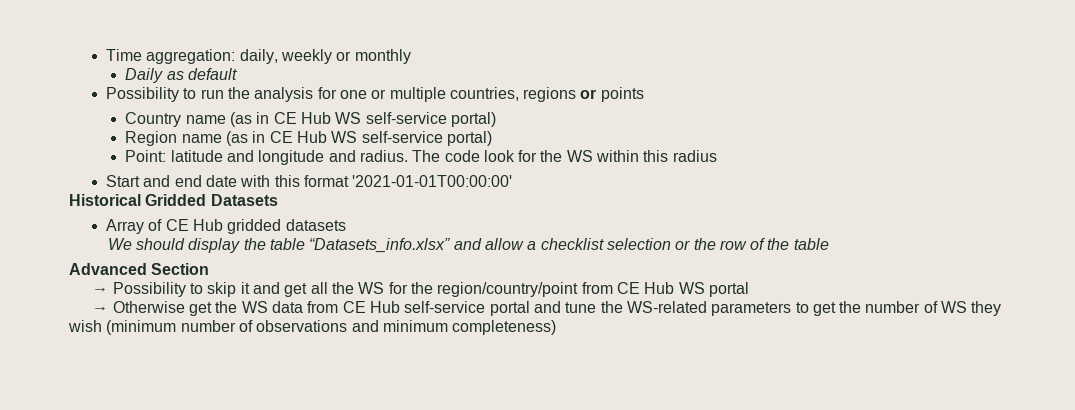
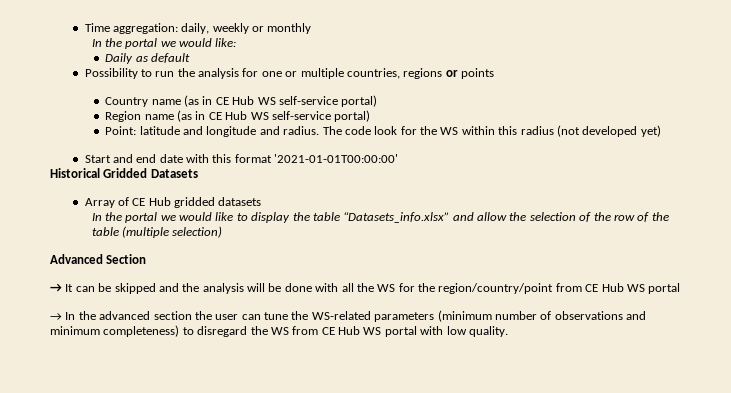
+ In the portal we would like:
- The code look for the WS within this radius
+ The code look for the WS within this radius (not developed yet)
- We should display the table “Datasets_info.xlsx” and allow a checklist selection or the row of the table
+ In the portal we would like to display the table “Datasets_info.xlsx” and allow the selection of the row of the table (multiple selection)
- → Possibility to skip it and get all the WS for the region/country/point from CE Hub WS portal
+ → It can be skipped and the analysis will be done with all the WS for the region/country/point from CE Hub WS portal
- → Otherwise get the WS data from CE Hub self-service portal and tune the WS-related parameters to get the number of WS they wish (minimum number of observations and minimum completeness)
+ → In the advanced section the user can tune the WS-related parameters (minimum number of observations and minimum completeness) to disregard the WS from CE Hub WS portal with low quality.

